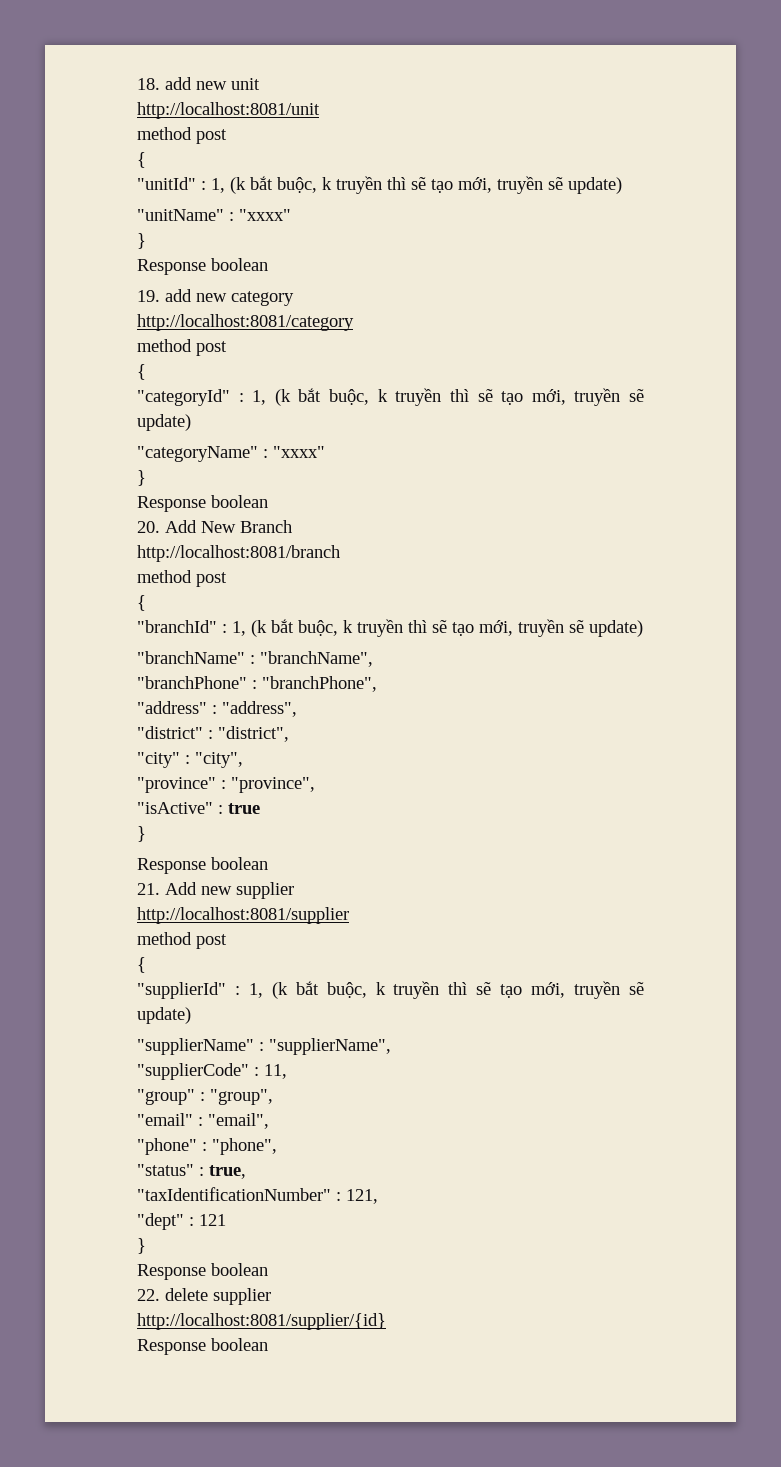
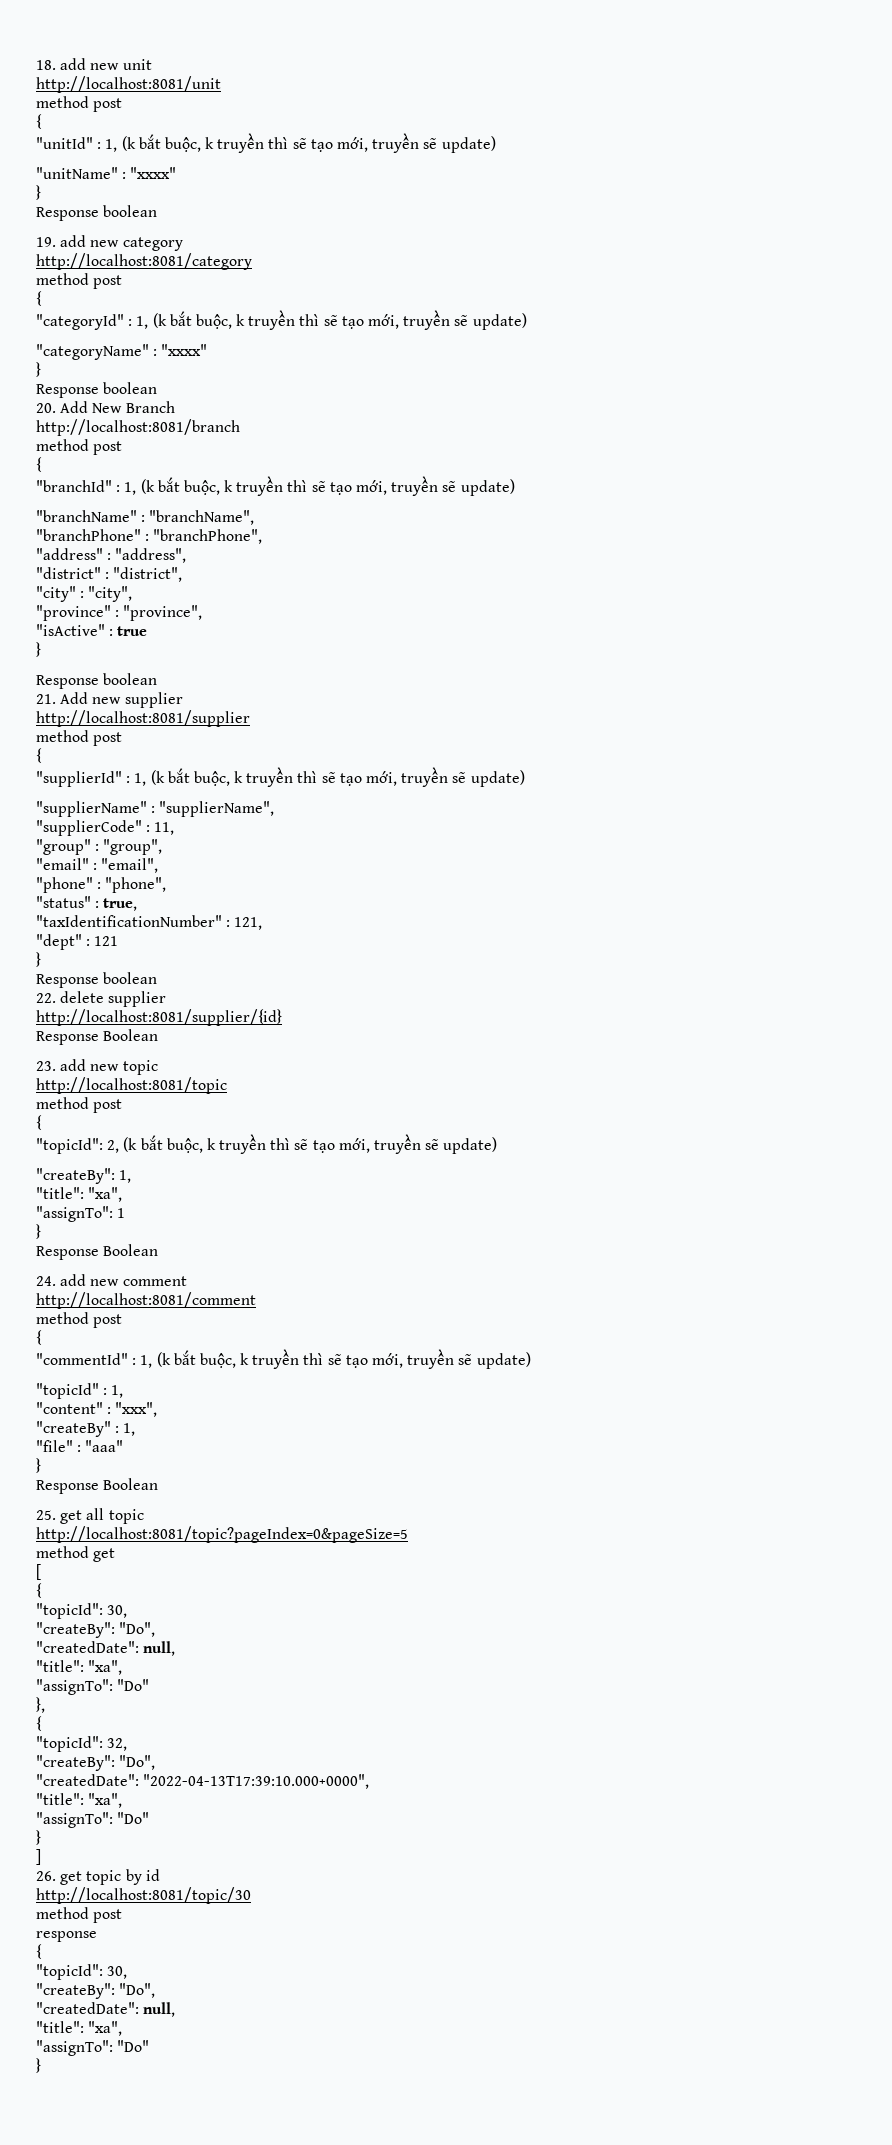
  http://localhost:8081/supplier/{id}
- Response boolean
+ Response Boolean
+ 23. add new topic
+ http://localhost:8081/topic
+ method post
+ {
+ "topicId": 2, (k bắt buộc, k truyền thì sẽ tạo mới, truyền sẽ update)
+ "createBy": 1,
+ "title": "xa",
+ "assignTo": 1
+ }
+ Response Boolean
+ 24. add new comment
+ http://localhost:8081/comment
+ method post
+ {
+ "commentId" : 1, (k bắt buộc, k truyền thì sẽ tạo mới, truyền sẽ update)
+ "topicId" : 1,
+ "content" : "xxx",
+ "createBy" : 1,
+ "file" : "aaa"
+ }
+ Response Boolean
+ 25. get all topic
+ http://localhost:8081/topic?pageIndex=0&pageSize=5
+ method get
+ [
+ {
+ "topicId": 30,
+ "createBy": "Do",
+ "createdDate": null,
+ "title": "xa",
+ "assignTo": "Do"
+ },
+ {
+ "topicId": 32,
+ "createBy": "Do",
+ "createdDate": "2022-04-13T17:39:10.000+0000",
+ "title": "xa",
+ "assignTo": "Do"
+ }
+ ]
+ 26. get topic by id
+ http://localhost:8081/topic/30
+ method post
+ response
+ {
+ "topicId": 30,
+ "createBy": "Do",
+ "createdDate": null,
+ "title": "xa",
+ "assignTo": "Do"
+ }

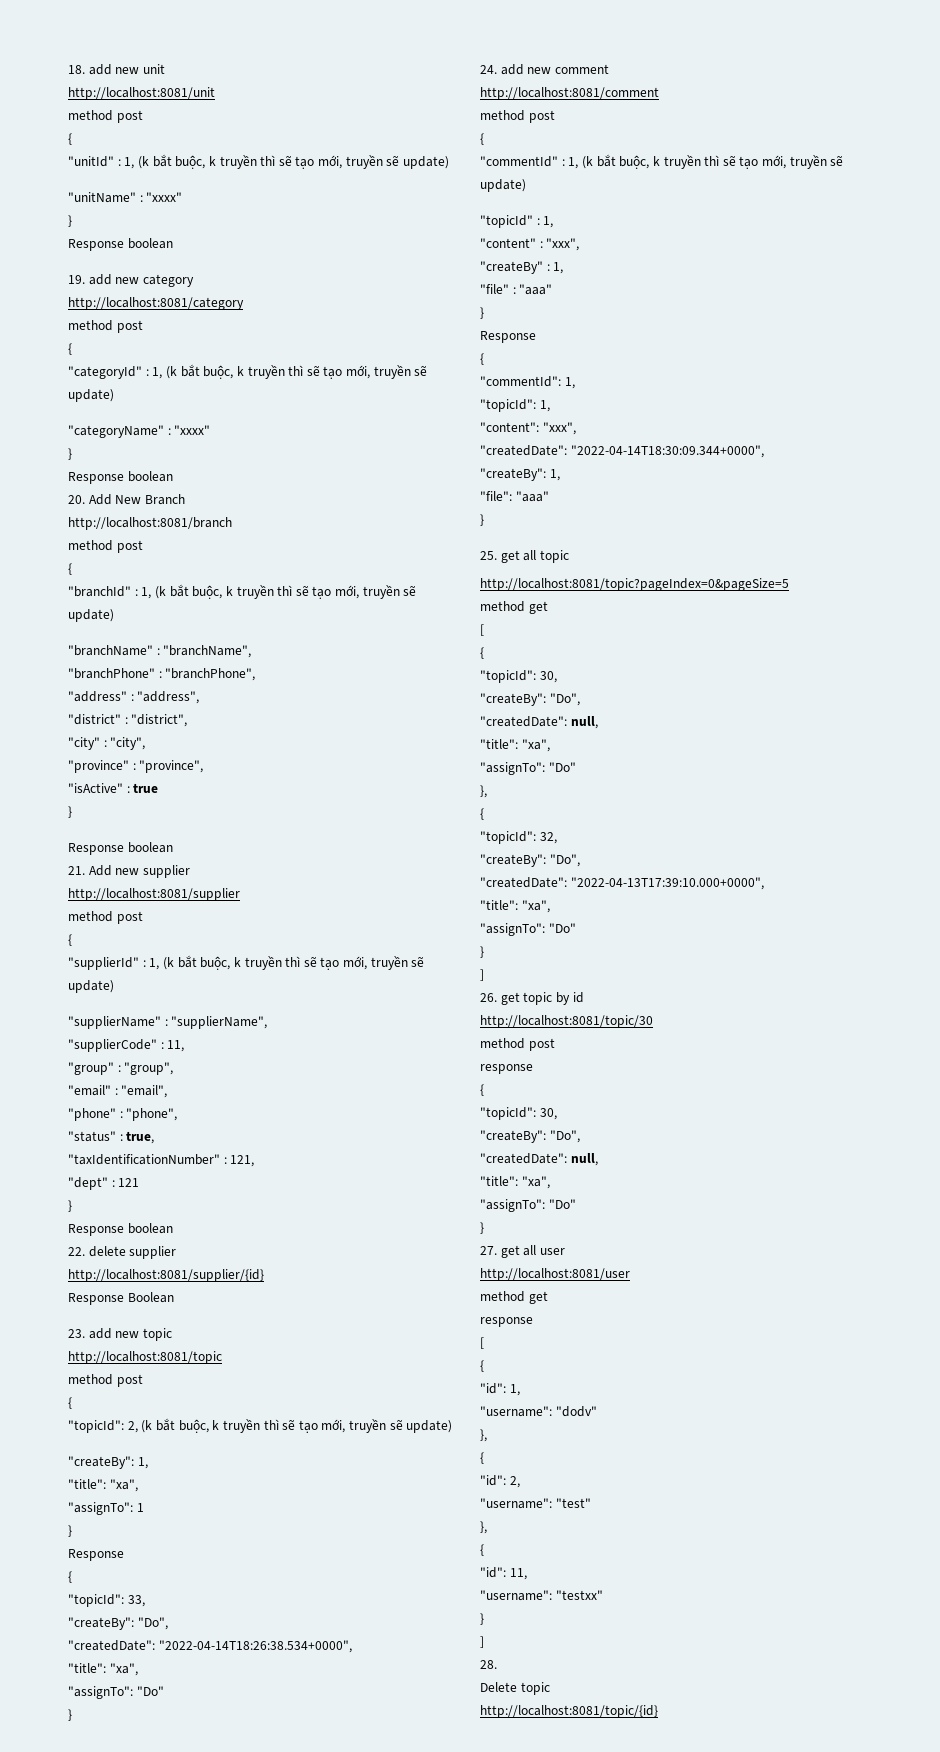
  "assignTo": 1
  }
- Response Boolean
+ Response
+ {
+ "topicId": 33,
+ "createBy": "Do",
+ "createdDate": "2022-04-14T18:26:38.534+0000",
+ "title": "xa",
+ "assignTo": "Do"
+ }
  "file" : "aaa"
  }
- Response Boolean
+ Response
+ {
+ "commentId": 1,
+ "topicId": 1,
+ "content": "xxx",
+ "createdDate": "2022-04-14T18:30:09.344+0000",
+ "createBy": 1,
+ "file": "aaa"
+ }
+ 27. get all user
+ http://localhost:8081/user
+ method get
+ response
+ [
+ {
+ "id": 1,
+ "username": "dodv"
+ },
+ {
+ "id": 2,
+ "username": "test"
+ },
+ {
+ "id": 11,
+ "username": "testxx"
+ }
+ ]
+ 28.
+ Delete topic
+ http://localhost:8081/topic/{id}

